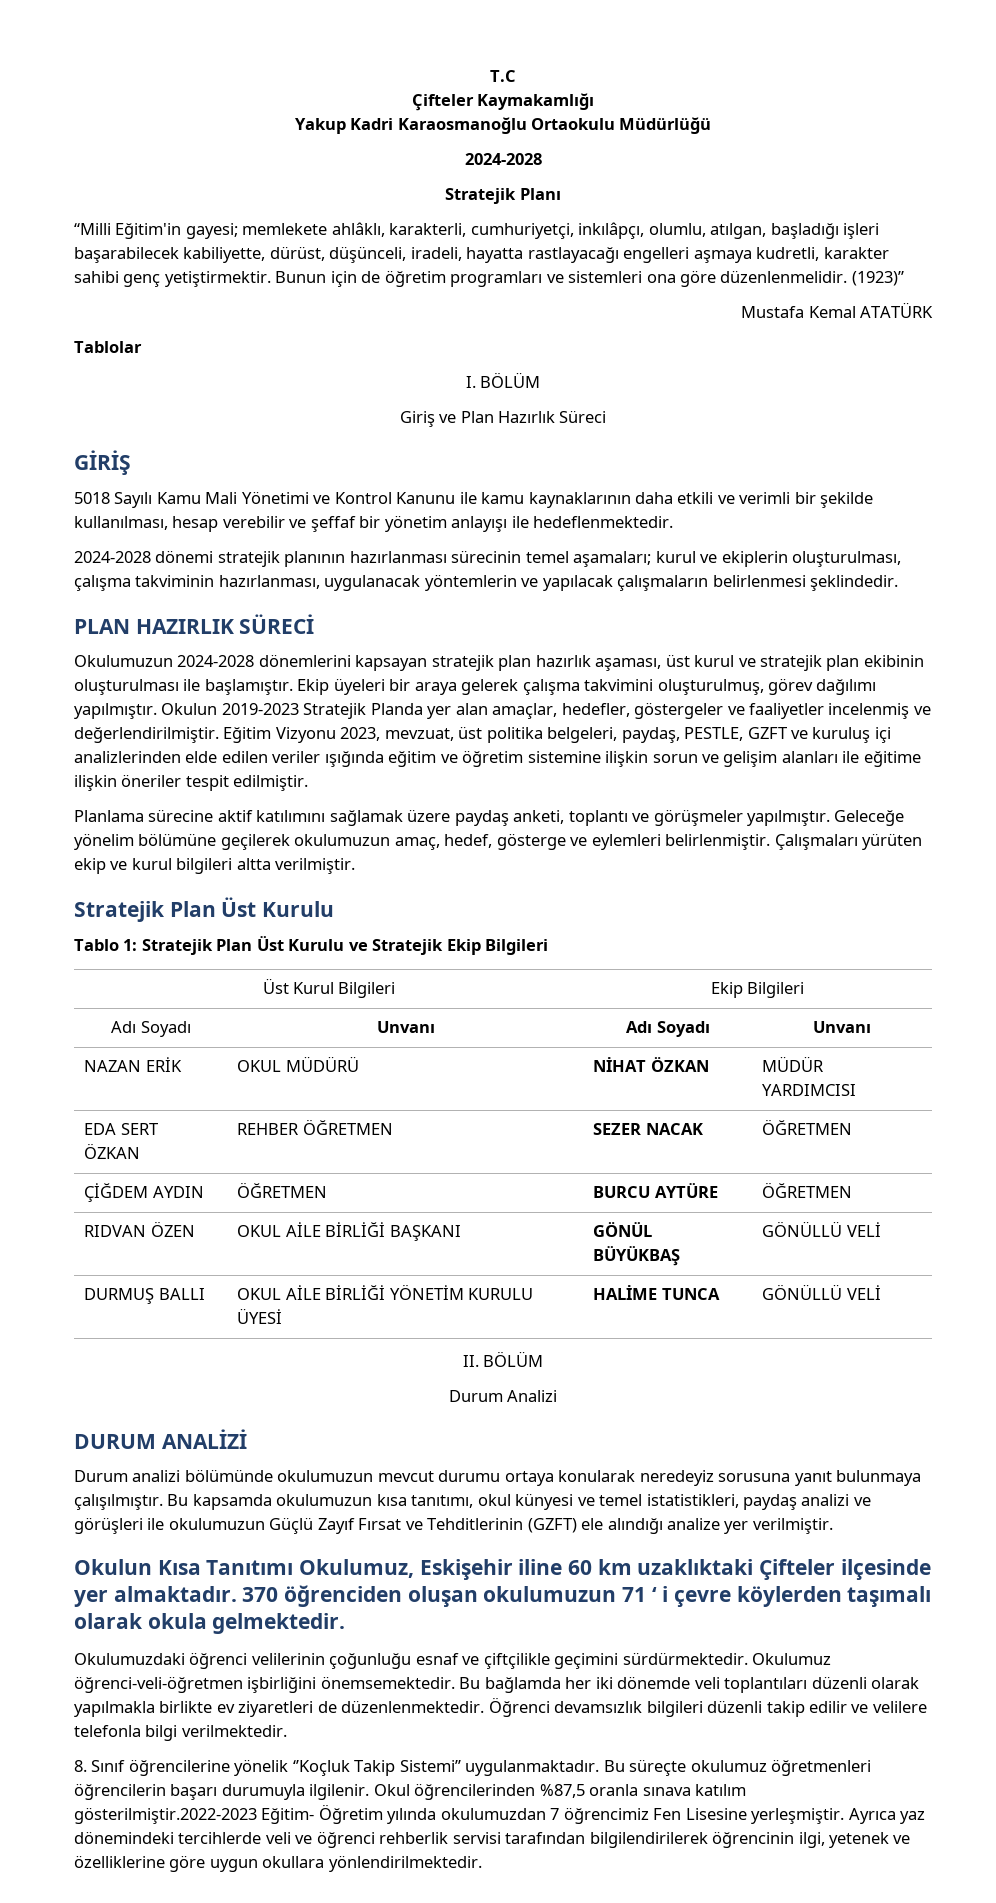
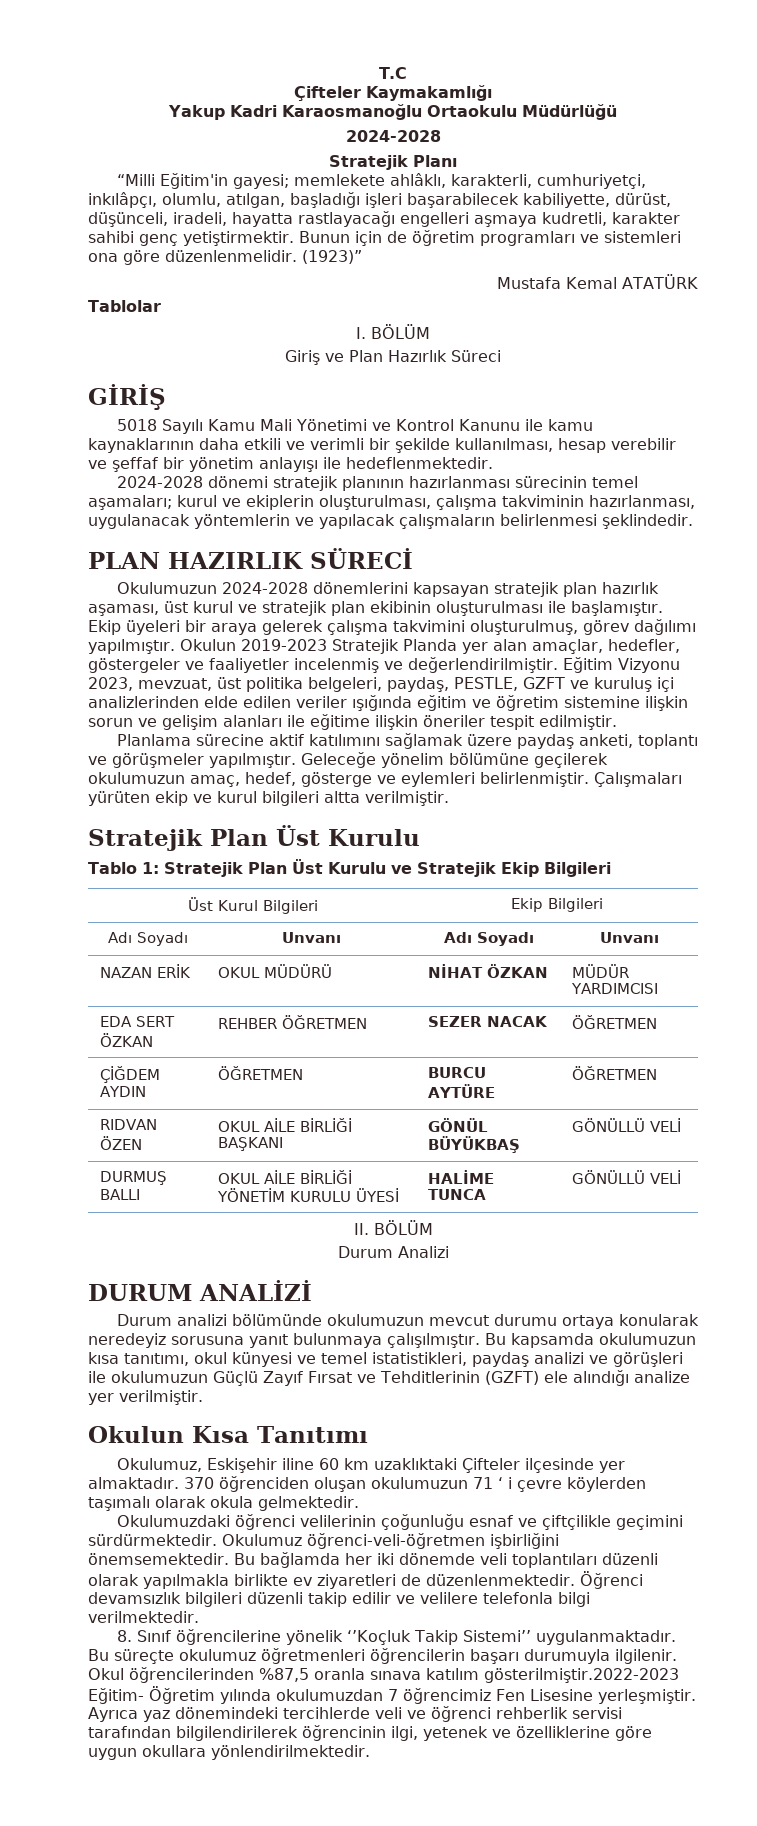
- Okulun Kısa Tanıtımı Okulumuz, Eskişehir iline 60 km uzaklıktaki Çifteler ilçesinde yer almaktadır.
+ Okulun Kısa Tanıtımı
+ Okulumuz, Eskişehir iline 60 km uzaklıktaki Çifteler ilçesinde yer almaktadır.

